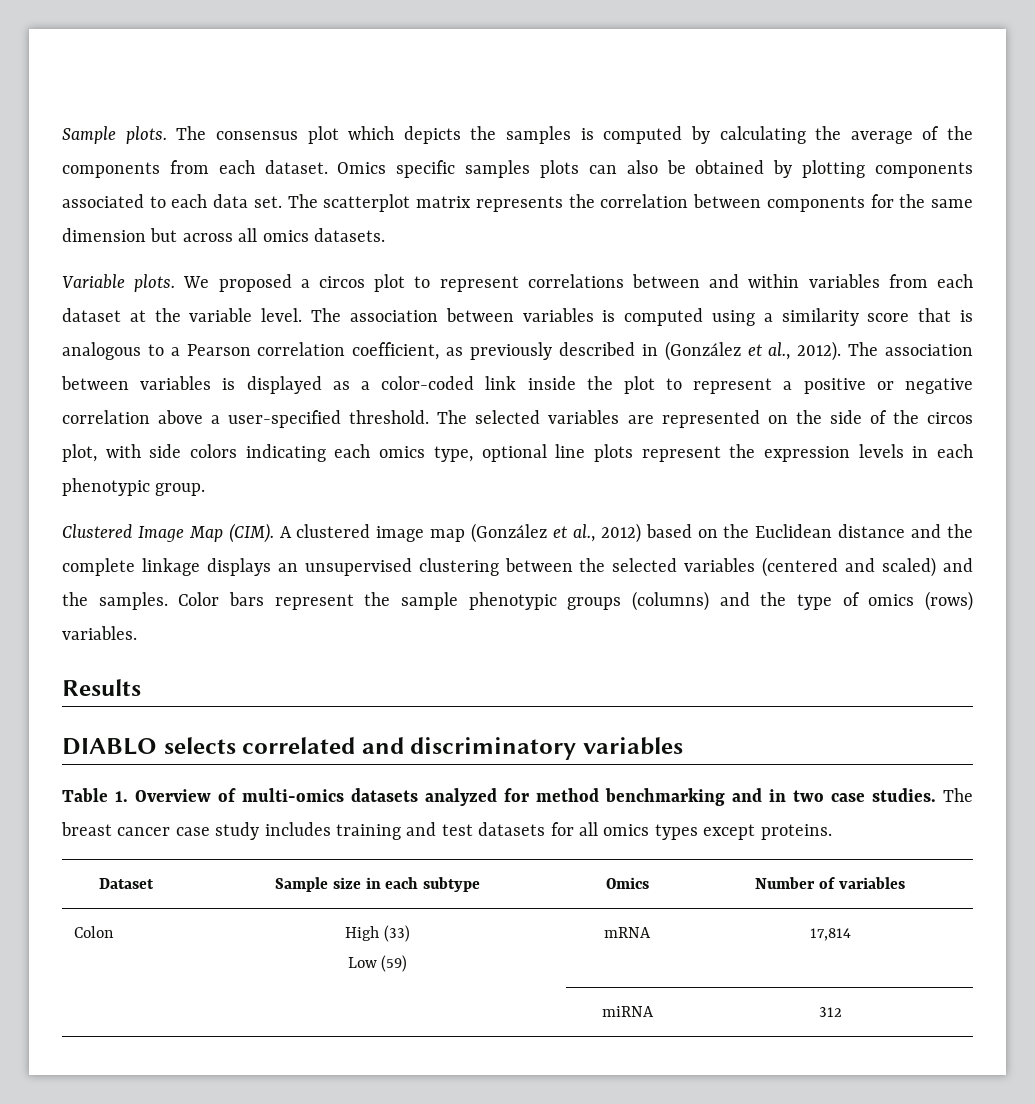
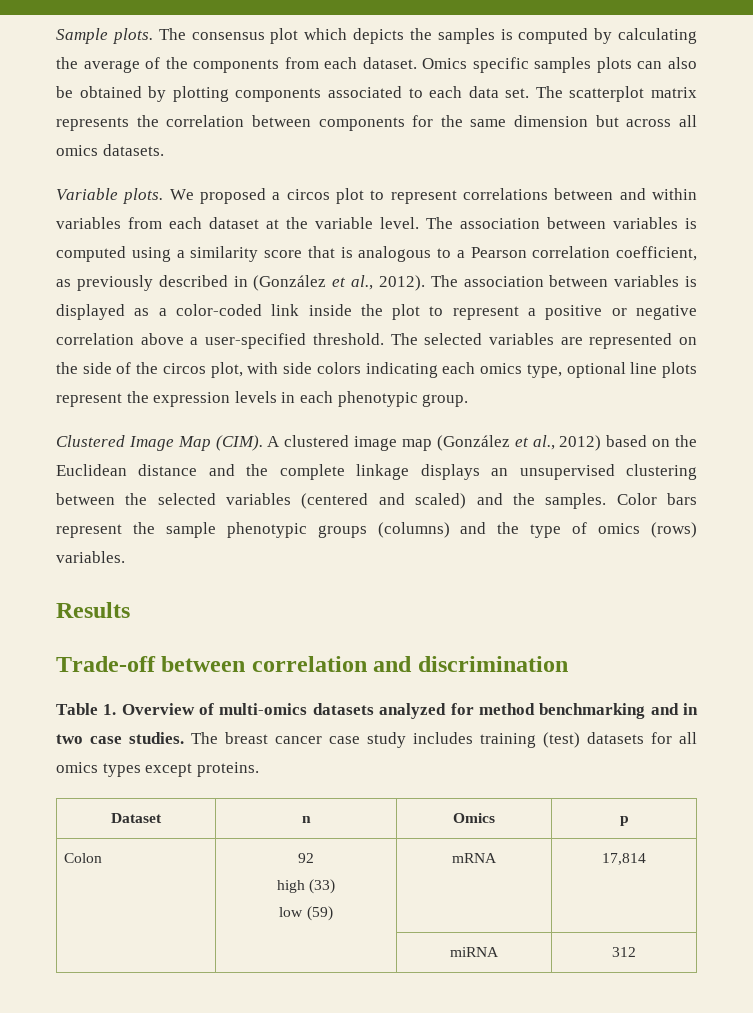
- DIABLO selects correlated and discriminatory variables
+ Trade-off between correlation and discrimination
- The breast cancer case study includes training and test datasets for all omics types except proteins.
+ The breast cancer case study includes training (test) datasets for all omics types except proteins.
- Dataset | Sample size in each subtype | Omics | Number of variables
+ Dataset | n | Omics | p
- Colon | High (33)
- Low (59) | mRNA | 17,814
+ Colon | 92
+ high (33)
+ low (59) | mRNA | 17,814

